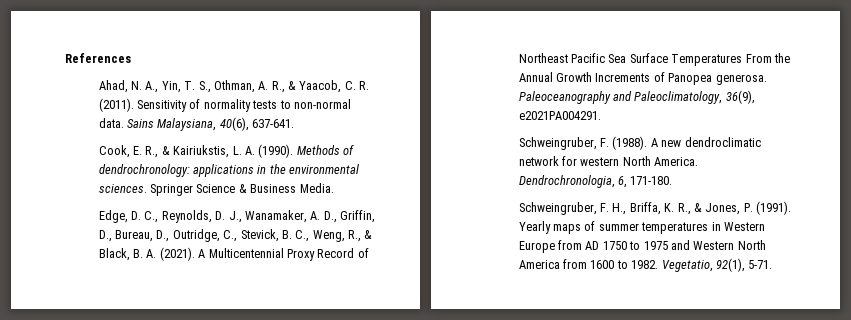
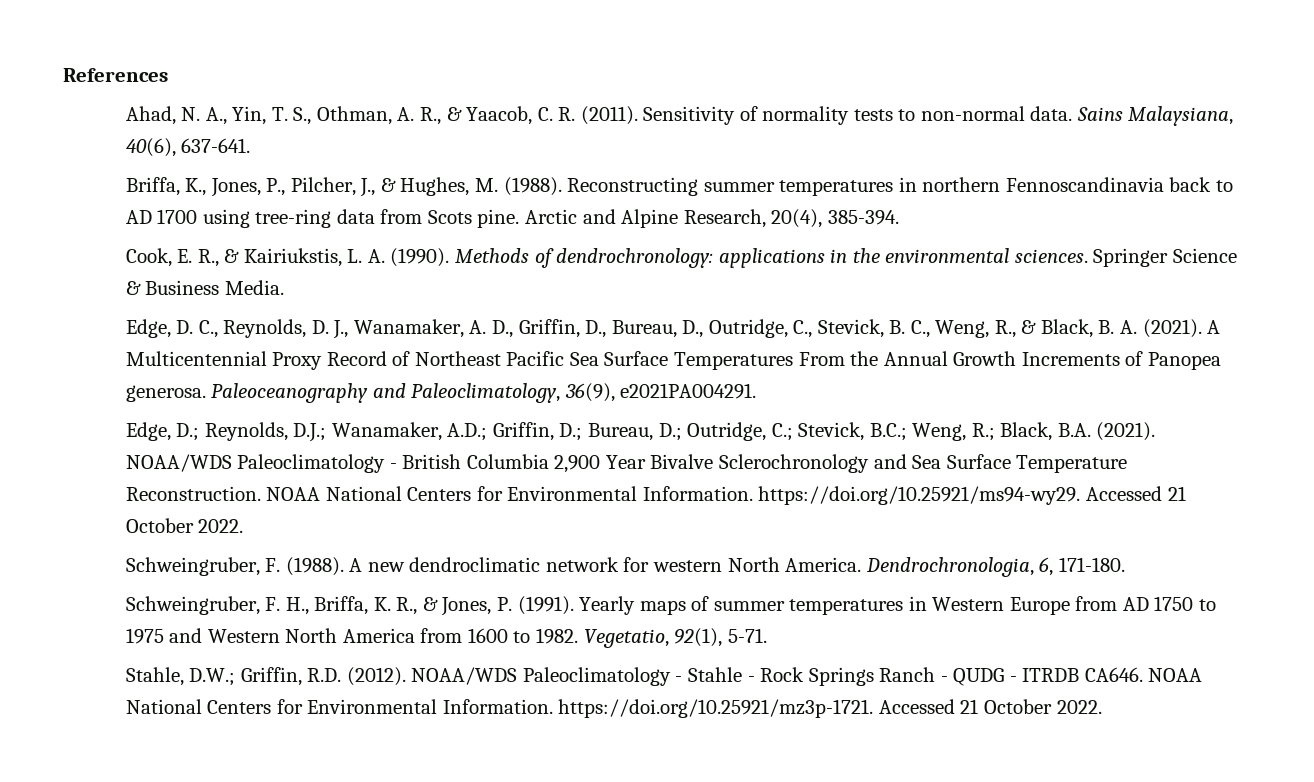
+ Briffa, K., Jones, P., Pilcher, J., & Hughes, M. (1988). Reconstructing summer temperatures in northern Fennoscandinavia back to AD 1700 using tree-ring data from Scots pine. Arctic and Alpine Research, 20(4), 385-394.
+ Edge, D.; Reynolds, D.J.; Wanamaker, A.D.; Griffin, D.; Bureau, D.; Outridge, C.; Stevick, B.C.; Weng, R.; Black, B.A. (2021). NOAA/WDS Paleoclimatology - British Columbia 2,900 Year Bivalve Sclerochronology and Sea Surface Temperature Reconstruction. NOAA National Centers for Environmental Information. https://doi.org/10.25921/ms94-wy29. Accessed 21 October 2022.
+ Stahle, D.W.; Griffin, R.D. (2012). NOAA/WDS Paleoclimatology - Stahle - Rock Springs Ranch - QUDG - ITRDB CA646. NOAA National Centers for Environmental Information. https://doi.org/10.25921/mz3p-1721. Accessed 21 October 2022.

